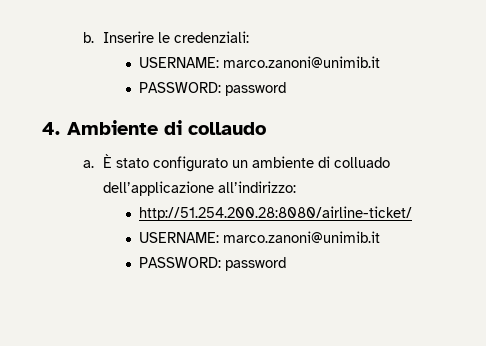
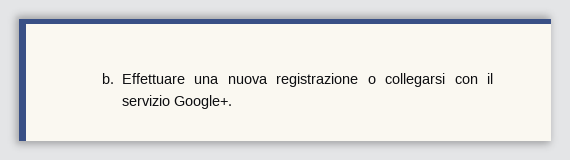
- Inserire le credenziali:
- USERNAME: marco.zanoni@unimib.it
- PASSWORD: password
- 4. Ambiente di collaudo
- a. È stato configurato un ambiente di colluado dell’applicazione all’indirizzo:
- http://51.254.200.28:8080/airline-ticket/
- USERNAME: marco.zanoni@unimib.it
- PASSWORD: password
+ Effettuare una nuova registrazione o collegarsi con il servizio Google+.

